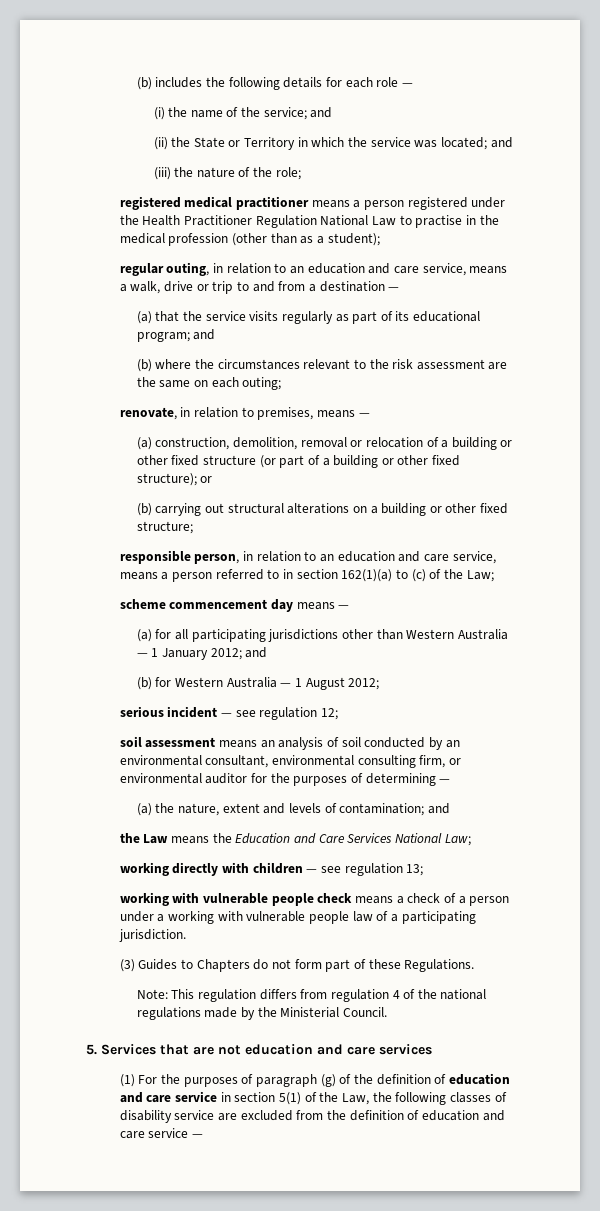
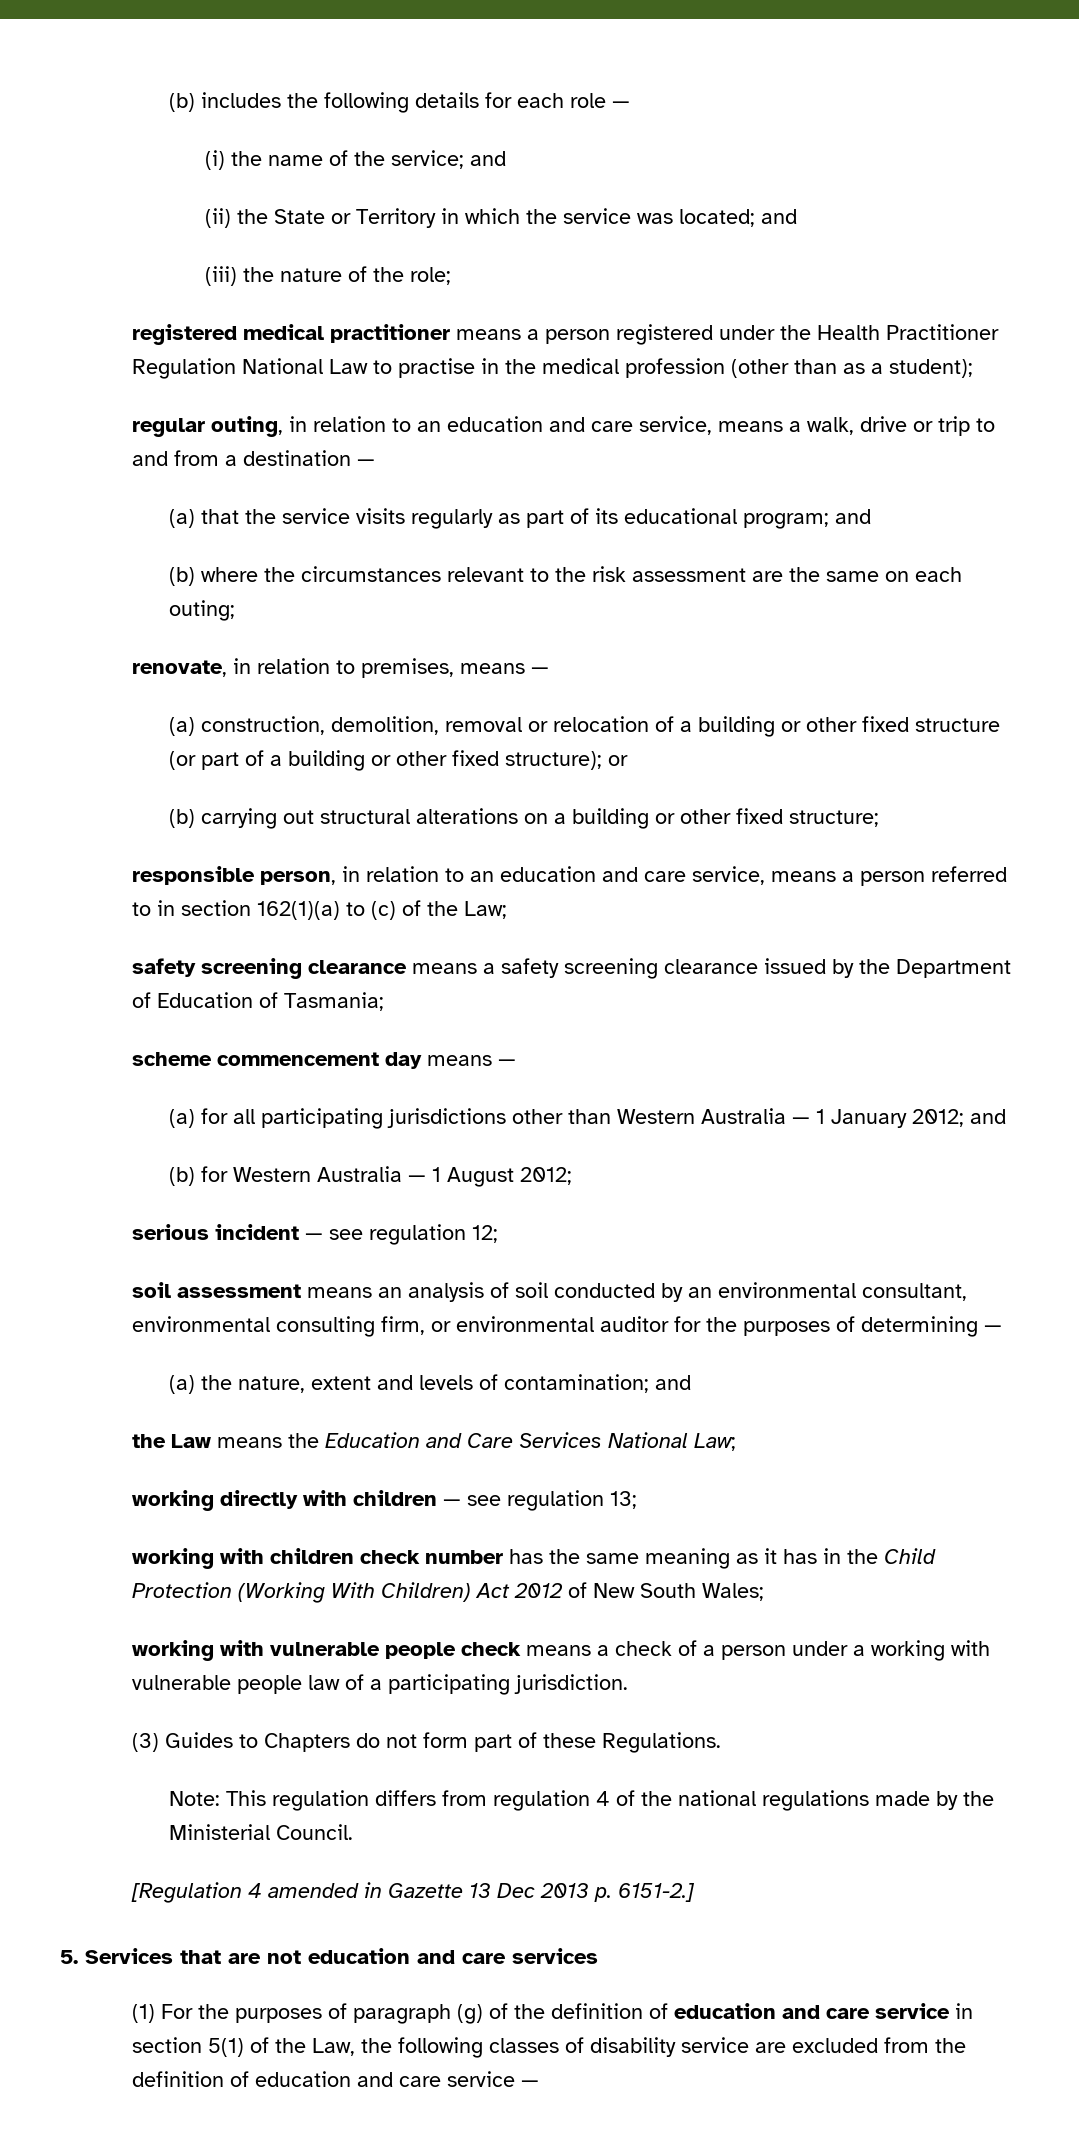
+ safety screening clearance means a safety screening clearance issued by the Department of Education of Tasmania;
+ working with children check number has the same meaning as it has in the Child Protection (Working With Children) Act 2012 of New South Wales;
+ [Regulation 4 amended in Gazette 13 Dec 2013 p. 6151-2.]

